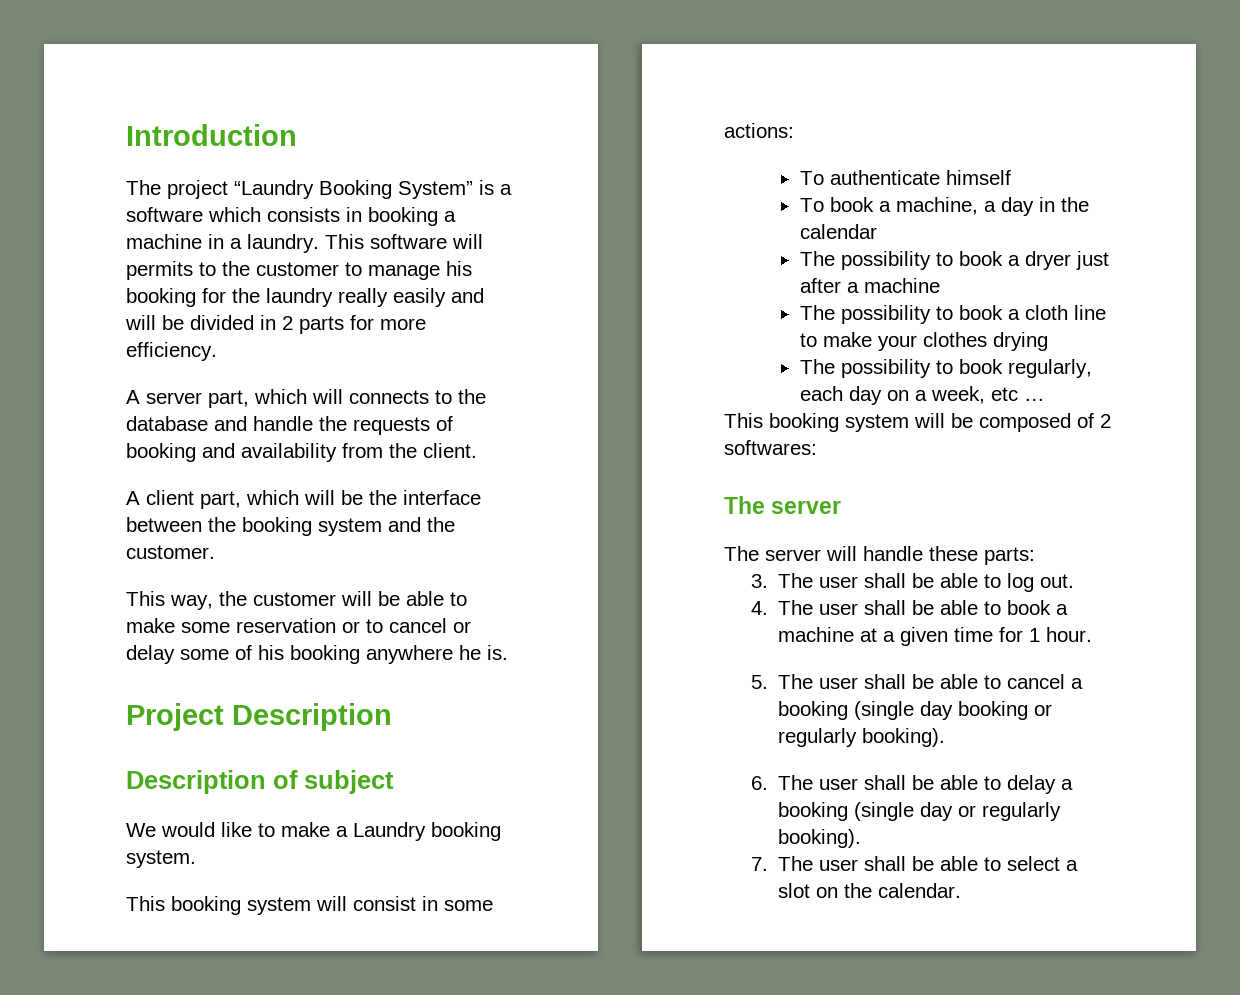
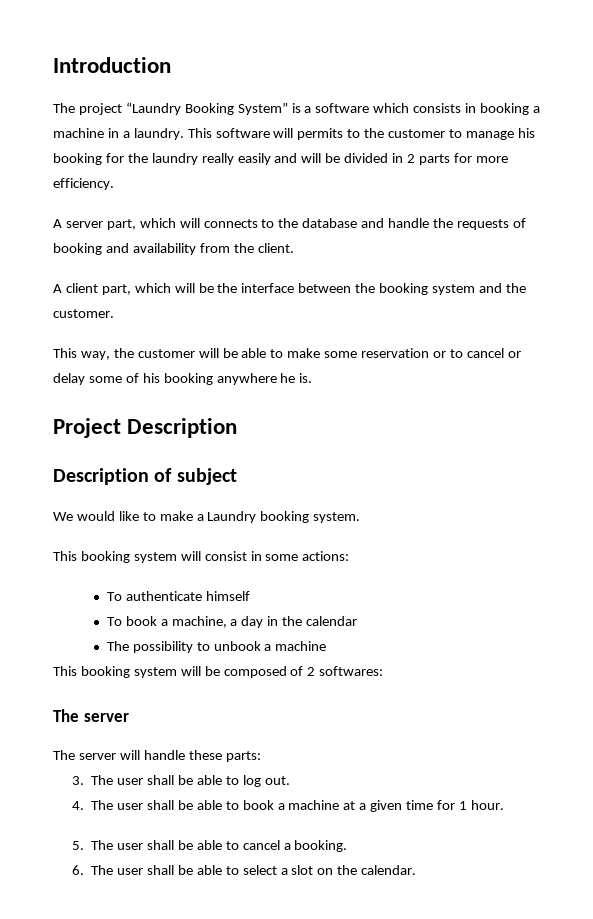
- The possibility to book a dryer just after a machine
- The possibility to book a cloth line to make your clothes drying
- The possibility to book regularly, each day on a week, etc …
+ The possibility to unbook a machine
- 5. The user shall be able to cancel a booking (single day booking or regularly booking).
- 6. The user shall be able to delay a booking (single day or regularly booking).
- 7. The user shall be able to select a slot on the calendar.
+ 5. The user shall be able to cancel a booking.
+ 6. The user shall be able to select a slot on the calendar.

